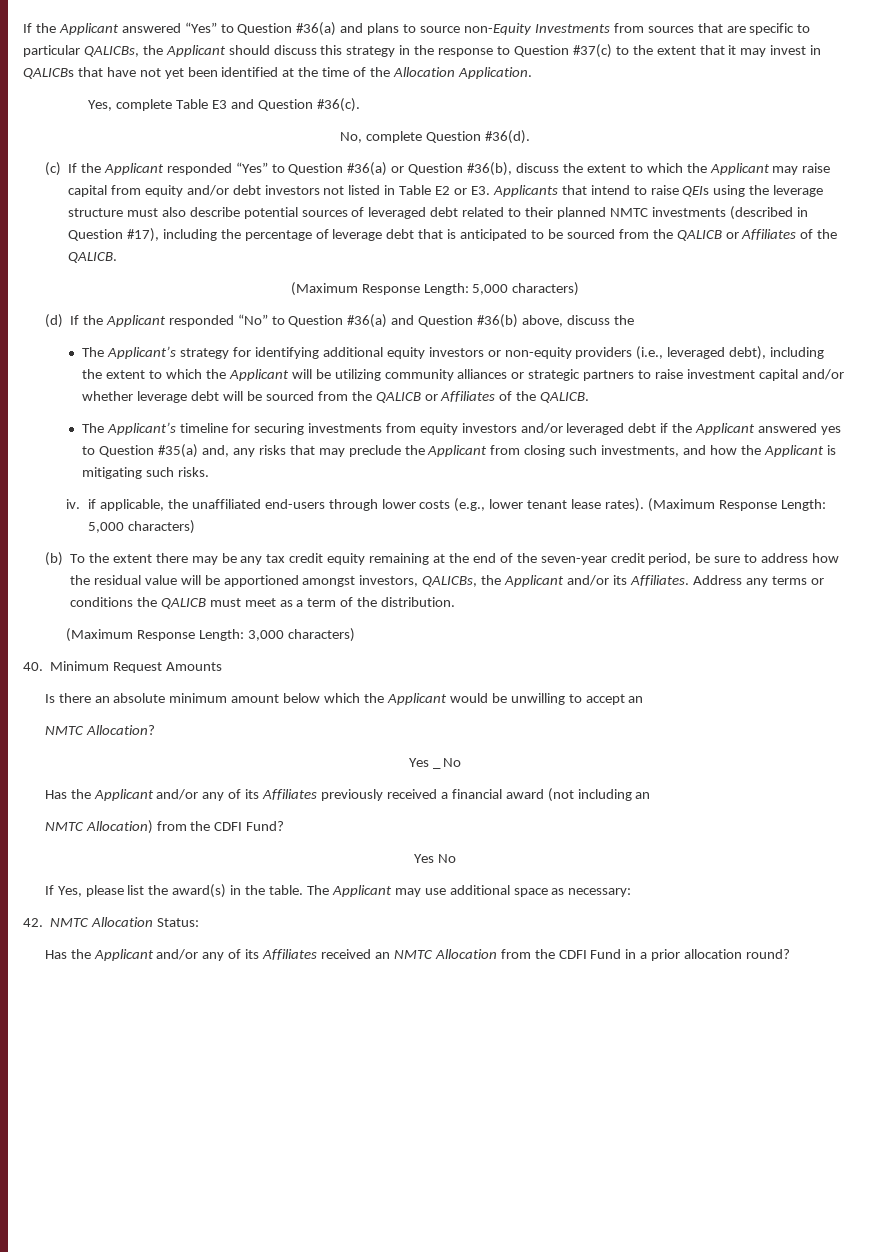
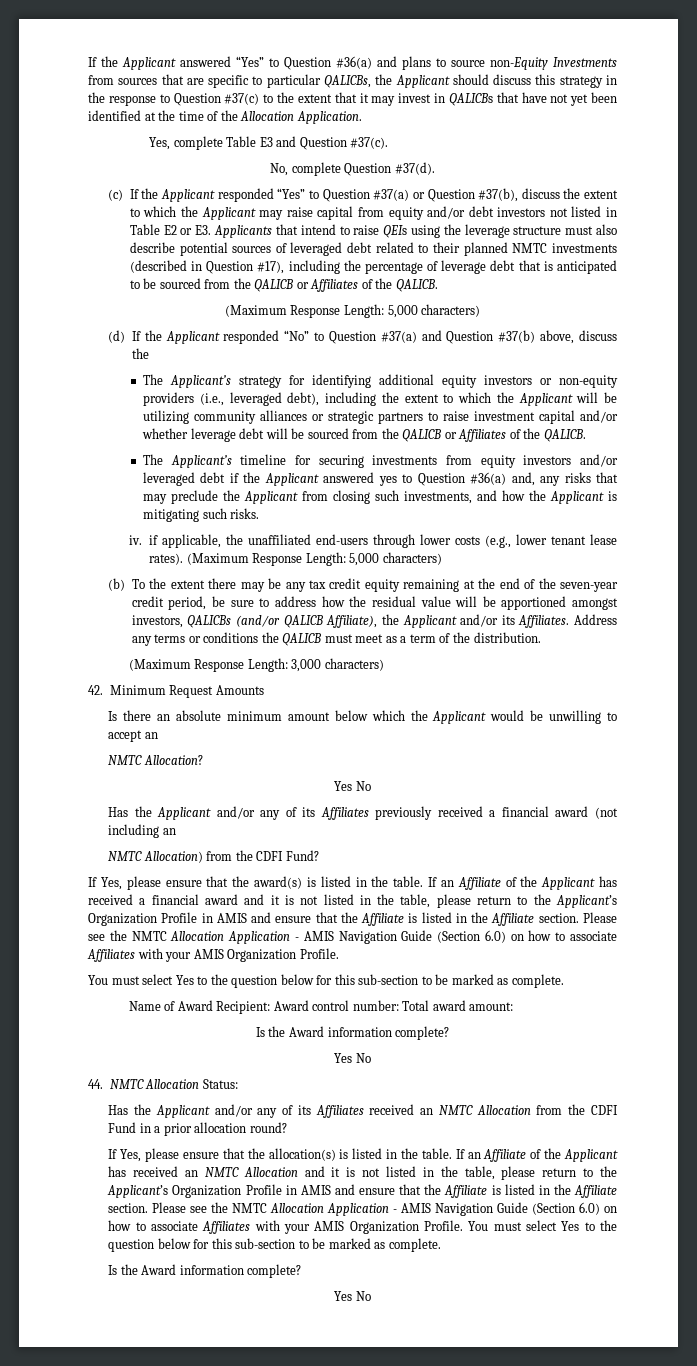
- Yes, complete Table E3 and Question #36(c).
+ Yes, complete Table E3 and Question #37(c).
- No, complete Question #36(d).
+ No, complete Question #37(d).
- (c) If the Applicant responded “Yes” to Question #36(a) or Question #36(b), discuss the extent to which the Applicant may raise capital from equity and/or debt investors not listed in Table E2 or E3. Applicants that intend to raise QEIs using the leverage structure must also describe potential sources of leveraged debt related to their planned NMTC investments (described in Question #17), including the percentage of leverage debt that is anticipated to be sourced from the QALICB or Affiliates of the QALICB.
+ (c) If the Applicant responded “Yes” to Question #37(a) or Question #37(b), discuss the extent to which the Applicant may raise capital from equity and/or debt investors not listed in Table E2 or E3. Applicants that intend to raise QEIs using the leverage structure must also describe potential sources of leveraged debt related to their planned NMTC investments (described in Question #17), including the percentage of leverage debt that is anticipated to be sourced from the QALICB or Affiliates of the QALICB.
- (d) If the Applicant responded “No” to Question #36(a) and Question #36(b) above, discuss the
+ (d) If the Applicant responded “No” to Question #37(a) and Question #37(b) above, discuss the
- The Applicant’s timeline for securing investments from equity investors and/or leveraged debt if the Applicant answered yes to Question #35(a) and, any risks that may preclude the Applicant from closing such investments, and how the Applicant is mitigating such risks.
+ The Applicant’s timeline for securing investments from equity investors and/or leveraged debt if the Applicant answered yes to Question #36(a) and, any risks that may preclude the Applicant from closing such investments, and how the Applicant is mitigating such risks.
- (b) To the extent there may be any tax credit equity remaining at the end of the seven-year credit period, be sure to address how the residual value will be apportioned amongst investors, QALICBs, the Applicant and/or its Affiliates.
+ (b) To the extent there may be any tax credit equity remaining at the end of the seven-year credit period, be sure to address how the residual value will be apportioned amongst investors, QALICBs (and/or QALICB Affiliate), the Applicant and/or its Affiliates.
- 40. Minimum Request Amounts
+ 42. Minimum Request Amounts
  NMTC Allocation?
- Yes _ No
+ Yes No
+ If Yes, please ensure that the award(s) is listed in the table. If an Affiliate of the Applicant has received a financial award and it is not listed in the table, please return to the Applicant’s Organization Profile in AMIS and ensure that the Affiliate is listed in the Affiliate section. Please see the NMTC Allocation Application - AMIS Navigation Guide (Section 6.0) on how to associate Affiliates with your AMIS Organization Profile.
+ You must select Yes to the question below for this sub-section to be marked as complete.
+ Name of Award Recipient: Award control number: Total award amount:
+ Is the Award information complete?
  Yes No
- If Yes, please list the award(s) in the table. The Applicant may use additional space as necessary:
- 42. NMTC Allocation Status:
+ 44. NMTC Allocation Status:
+ If Yes, please ensure that the allocation(s) is listed in the table. If an Affiliate of the Applicant has received an NMTC Allocation and it is not listed in the table, please return to the Applicant’s Organization Profile in AMIS and ensure that the Affiliate is listed in the Affiliate section. Please see the NMTC Allocation Application - AMIS Navigation Guide (Section 6.0) on how to associate Affiliates with your AMIS Organization Profile. You must select Yes to the question below for this sub-section to be marked as complete.
+ Is the Award information complete?
+ Yes No

